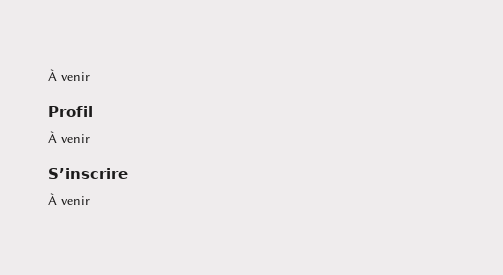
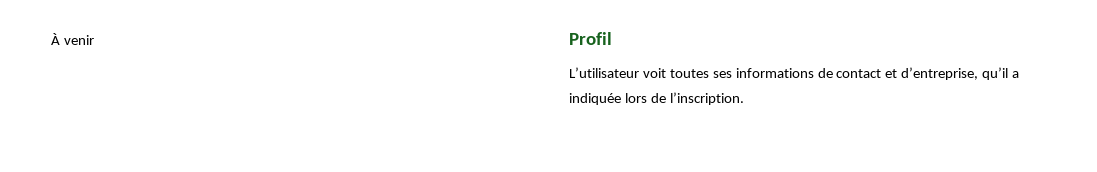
  Profil
- À venir
- S’inscrire
- À venir
+ L’utilisateur voit toutes ses informations de contact et d’entreprise, qu’il a indiquée lors de l’inscription.

